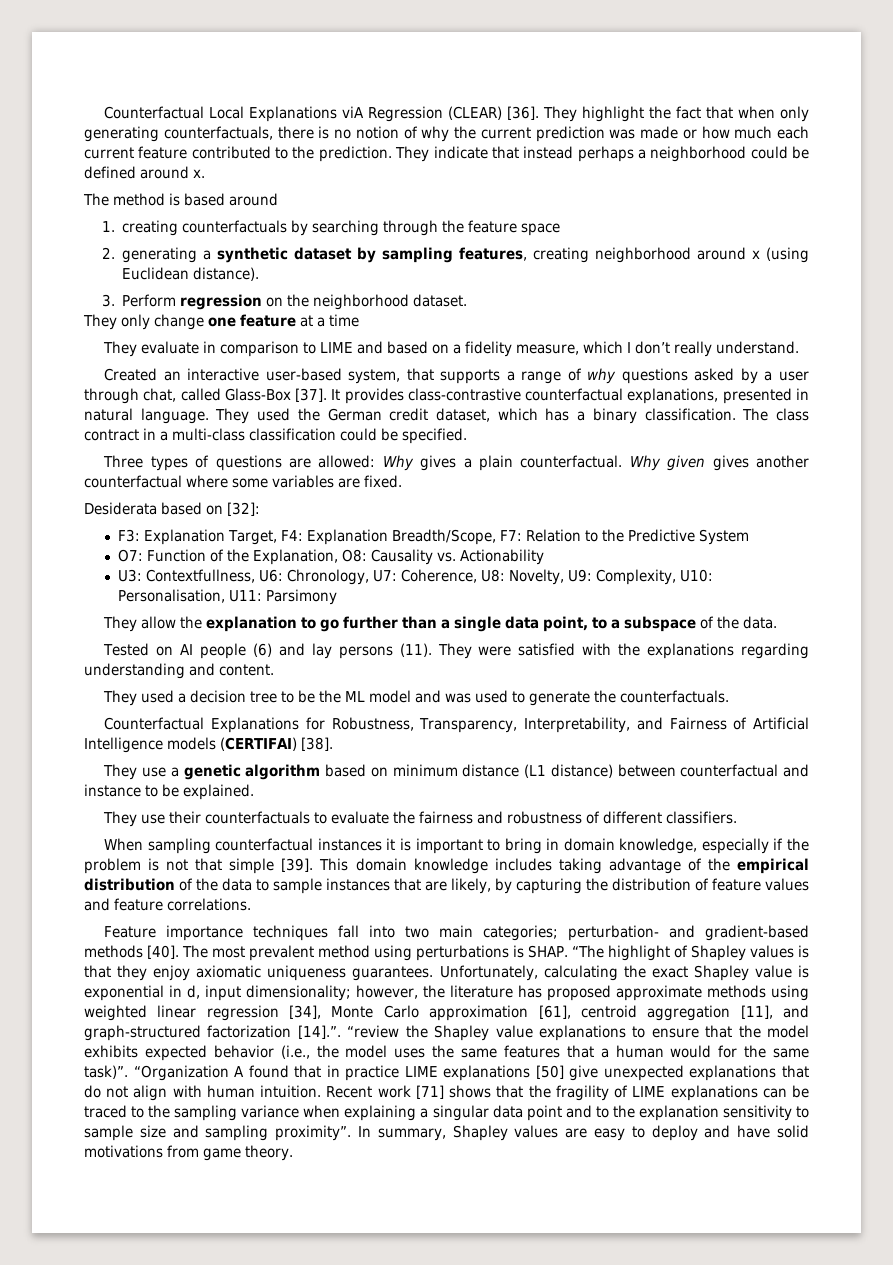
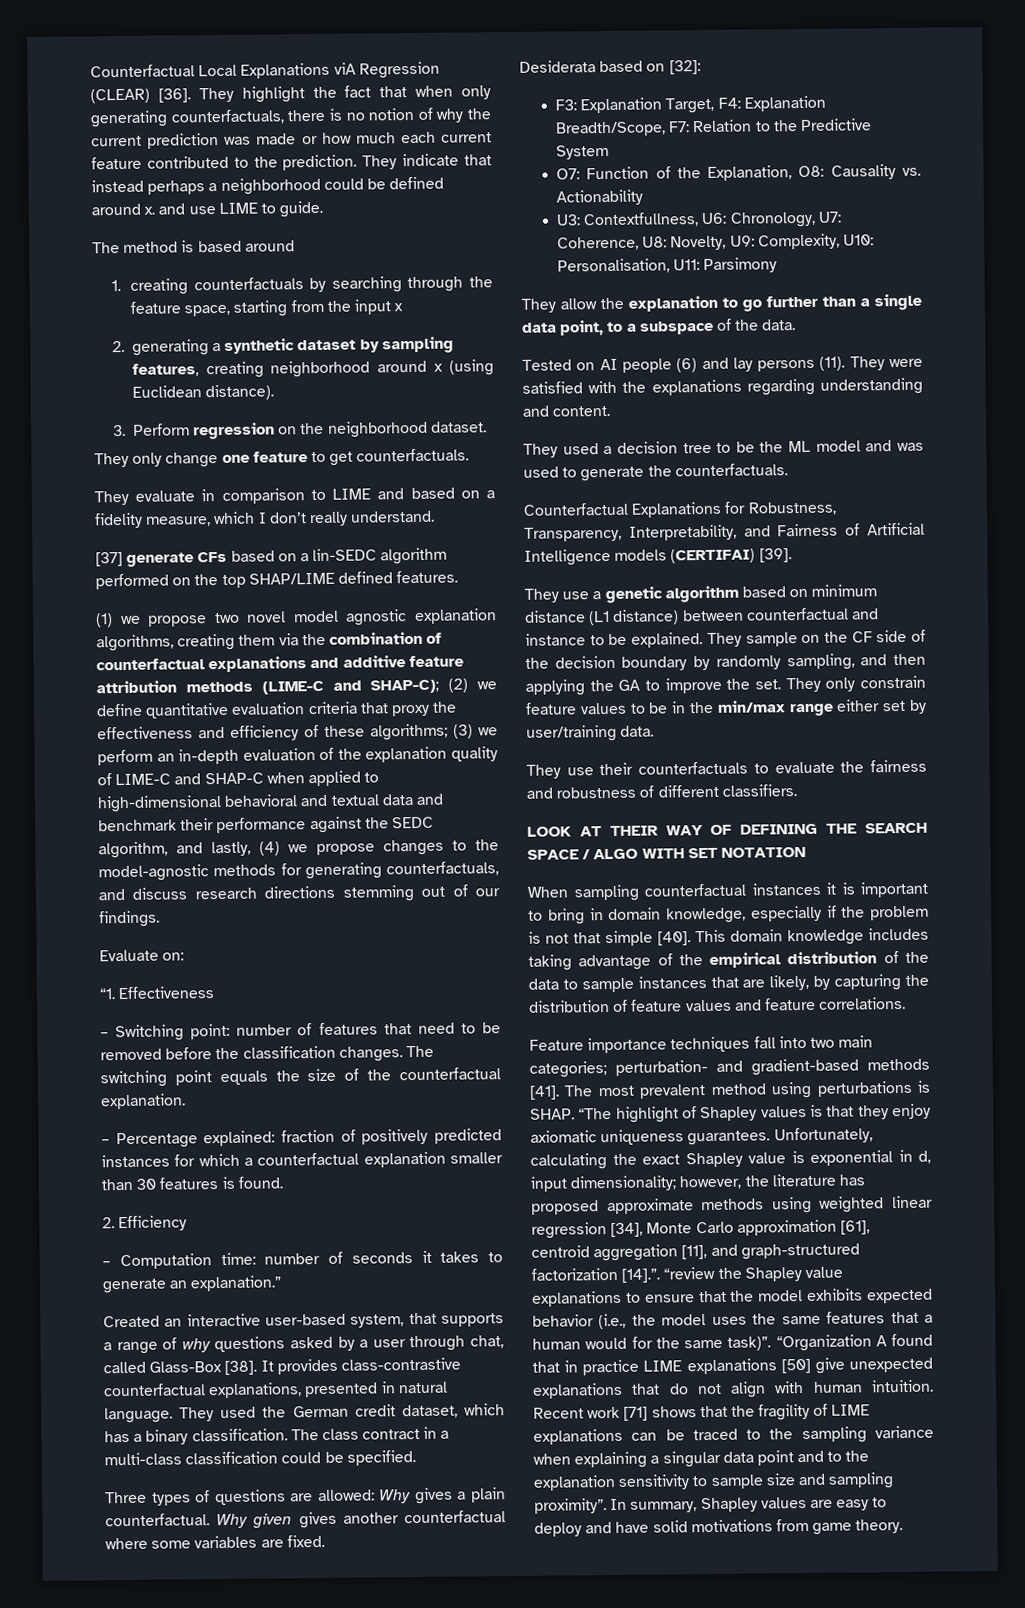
- They indicate that instead perhaps a neighborhood could be defined around x.
+ They indicate that instead perhaps a neighborhood could be defined around x. and use LIME to guide.
- 1. creating counterfactuals by searching through the feature space
+ 1. creating counterfactuals by searching through the feature space, starting from the input x
- They only change one feature at a time
+ They only change one feature to get counterfactuals.
+ [37] generate CFs based on a lin-SEDC algorithm performed on the top SHAP/LIME defined features.
+ (1) we propose two novel model agnostic explanation algorithms, creating them via the combination of counterfactual explanations and additive feature attribution methods (LIME-C and SHAP-C); (2) we define quantitative evaluation criteria that proxy the effectiveness and efficiency of these algorithms; (3) we perform an in-depth evaluation of the explanation quality of LIME-C and SHAP-C when applied to high-dimensional behavioral and textual data and benchmark their performance against the SEDC algorithm, and lastly, (4) we propose changes to the model-agnostic methods for generating counterfactuals, and discuss research directions stemming out of our findings.
+ Evaluate on:
+ “1. Effectiveness
+ – Switching point: number of features that need to be removed before the classification changes. The switching point equals the size of the counterfactual explanation.
+ – Percentage explained: fraction of positively predicted instances for which a counterfactual explanation smaller than 30 features is found.
+ 2. Efficiency
+ – Computation time: number of seconds it takes to generate an explanation.”
- Created an interactive user-based system, that supports a range of why questions asked by a user through chat, called Glass-Box [37].
+ Created an interactive user-based system, that supports a range of why questions asked by a user through chat, called Glass-Box [38].
- Counterfactual Explanations for Robustness, Transparency, Interpretability, and Fairness of Artificial Intelligence models (CERTIFAI) [38].
+ Counterfactual Explanations for Robustness, Transparency, Interpretability, and Fairness of Artificial Intelligence models (CERTIFAI) [39].
+ They sample on the CF side of the decision boundary by randomly sampling, and then applying the GA to improve the set. They only constrain feature values to be in the min/max range either set by user/training data.
+ LOOK AT THEIR WAY OF DEFINING THE SEARCH SPACE / ALGO WITH SET NOTATION
- When sampling counterfactual instances it is important to bring in domain knowledge, especially if the problem is not that simple [39].
+ When sampling counterfactual instances it is important to bring in domain knowledge, especially if the problem is not that simple [40].
- Feature importance techniques fall into two main categories; perturbation- and gradient-based methods [40].
+ Feature importance techniques fall into two main categories; perturbation- and gradient-based methods [41].

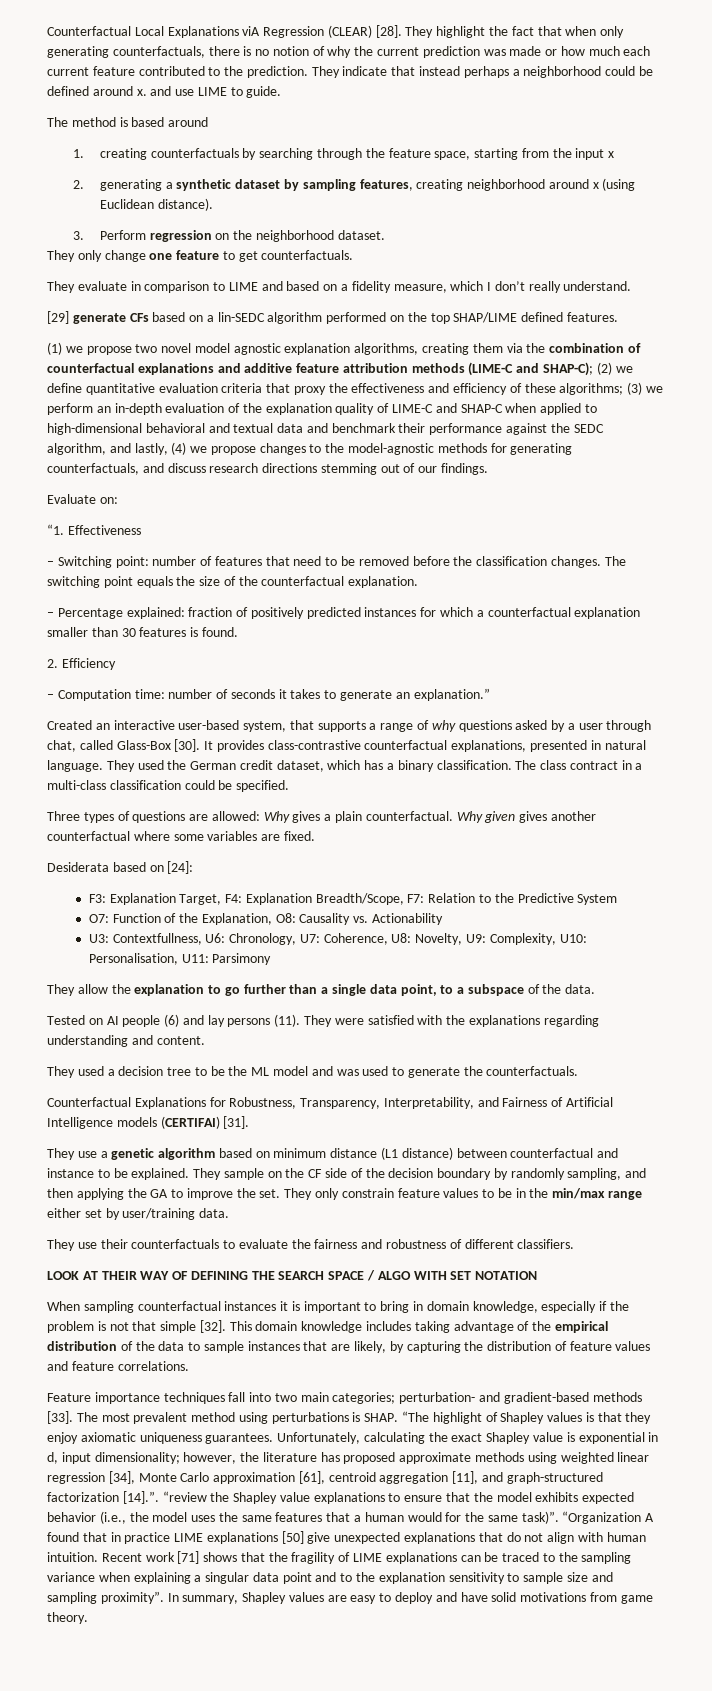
- Counterfactual Local Explanations viA Regression (CLEAR) [36].
+ Counterfactual Local Explanations viA Regression (CLEAR) [28].
- [37] generate CFs based on a lin-SEDC algorithm performed on the top SHAP/LIME defined features.
+ [29] generate CFs based on a lin-SEDC algorithm performed on the top SHAP/LIME defined features.
- Created an interactive user-based system, that supports a range of why questions asked by a user through chat, called Glass-Box [38].
+ Created an interactive user-based system, that supports a range of why questions asked by a user through chat, called Glass-Box [30].
- Desiderata based on [32]:
+ Desiderata based on [24]:
- Counterfactual Explanations for Robustness, Transparency, Interpretability, and Fairness of Artificial Intelligence models (CERTIFAI) [39].
+ Counterfactual Explanations for Robustness, Transparency, Interpretability, and Fairness of Artificial Intelligence models (CERTIFAI) [31].
- When sampling counterfactual instances it is important to bring in domain knowledge, especially if the problem is not that simple [40].
+ When sampling counterfactual instances it is important to bring in domain knowledge, especially if the problem is not that simple [32].
- Feature importance techniques fall into two main categories; perturbation- and gradient-based methods [41].
+ Feature importance techniques fall into two main categories; perturbation- and gradient-based methods [33].

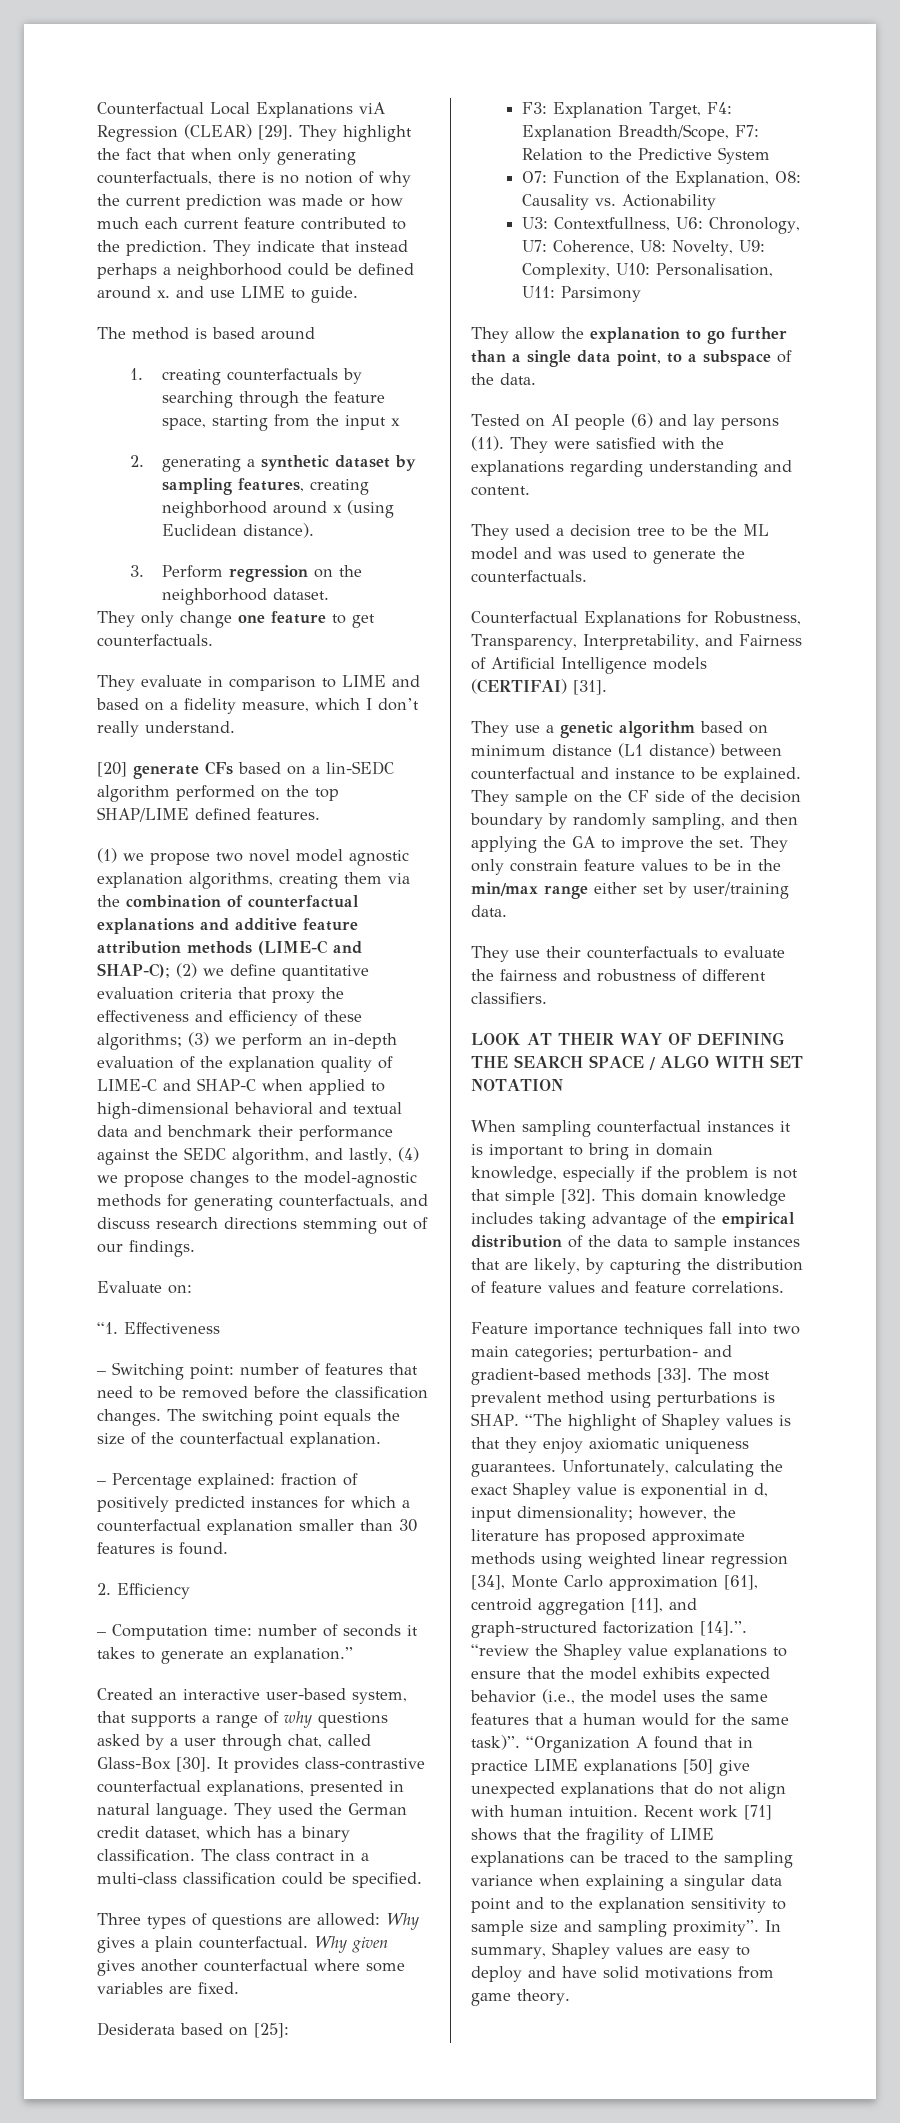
- Counterfactual Local Explanations viA Regression (CLEAR) [28].
+ Counterfactual Local Explanations viA Regression (CLEAR) [29].
- [29] generate CFs based on a lin-SEDC algorithm performed on the top SHAP/LIME defined features.
+ [20] generate CFs based on a lin-SEDC algorithm performed on the top SHAP/LIME defined features.
- Desiderata based on [24]:
+ Desiderata based on [25]:

